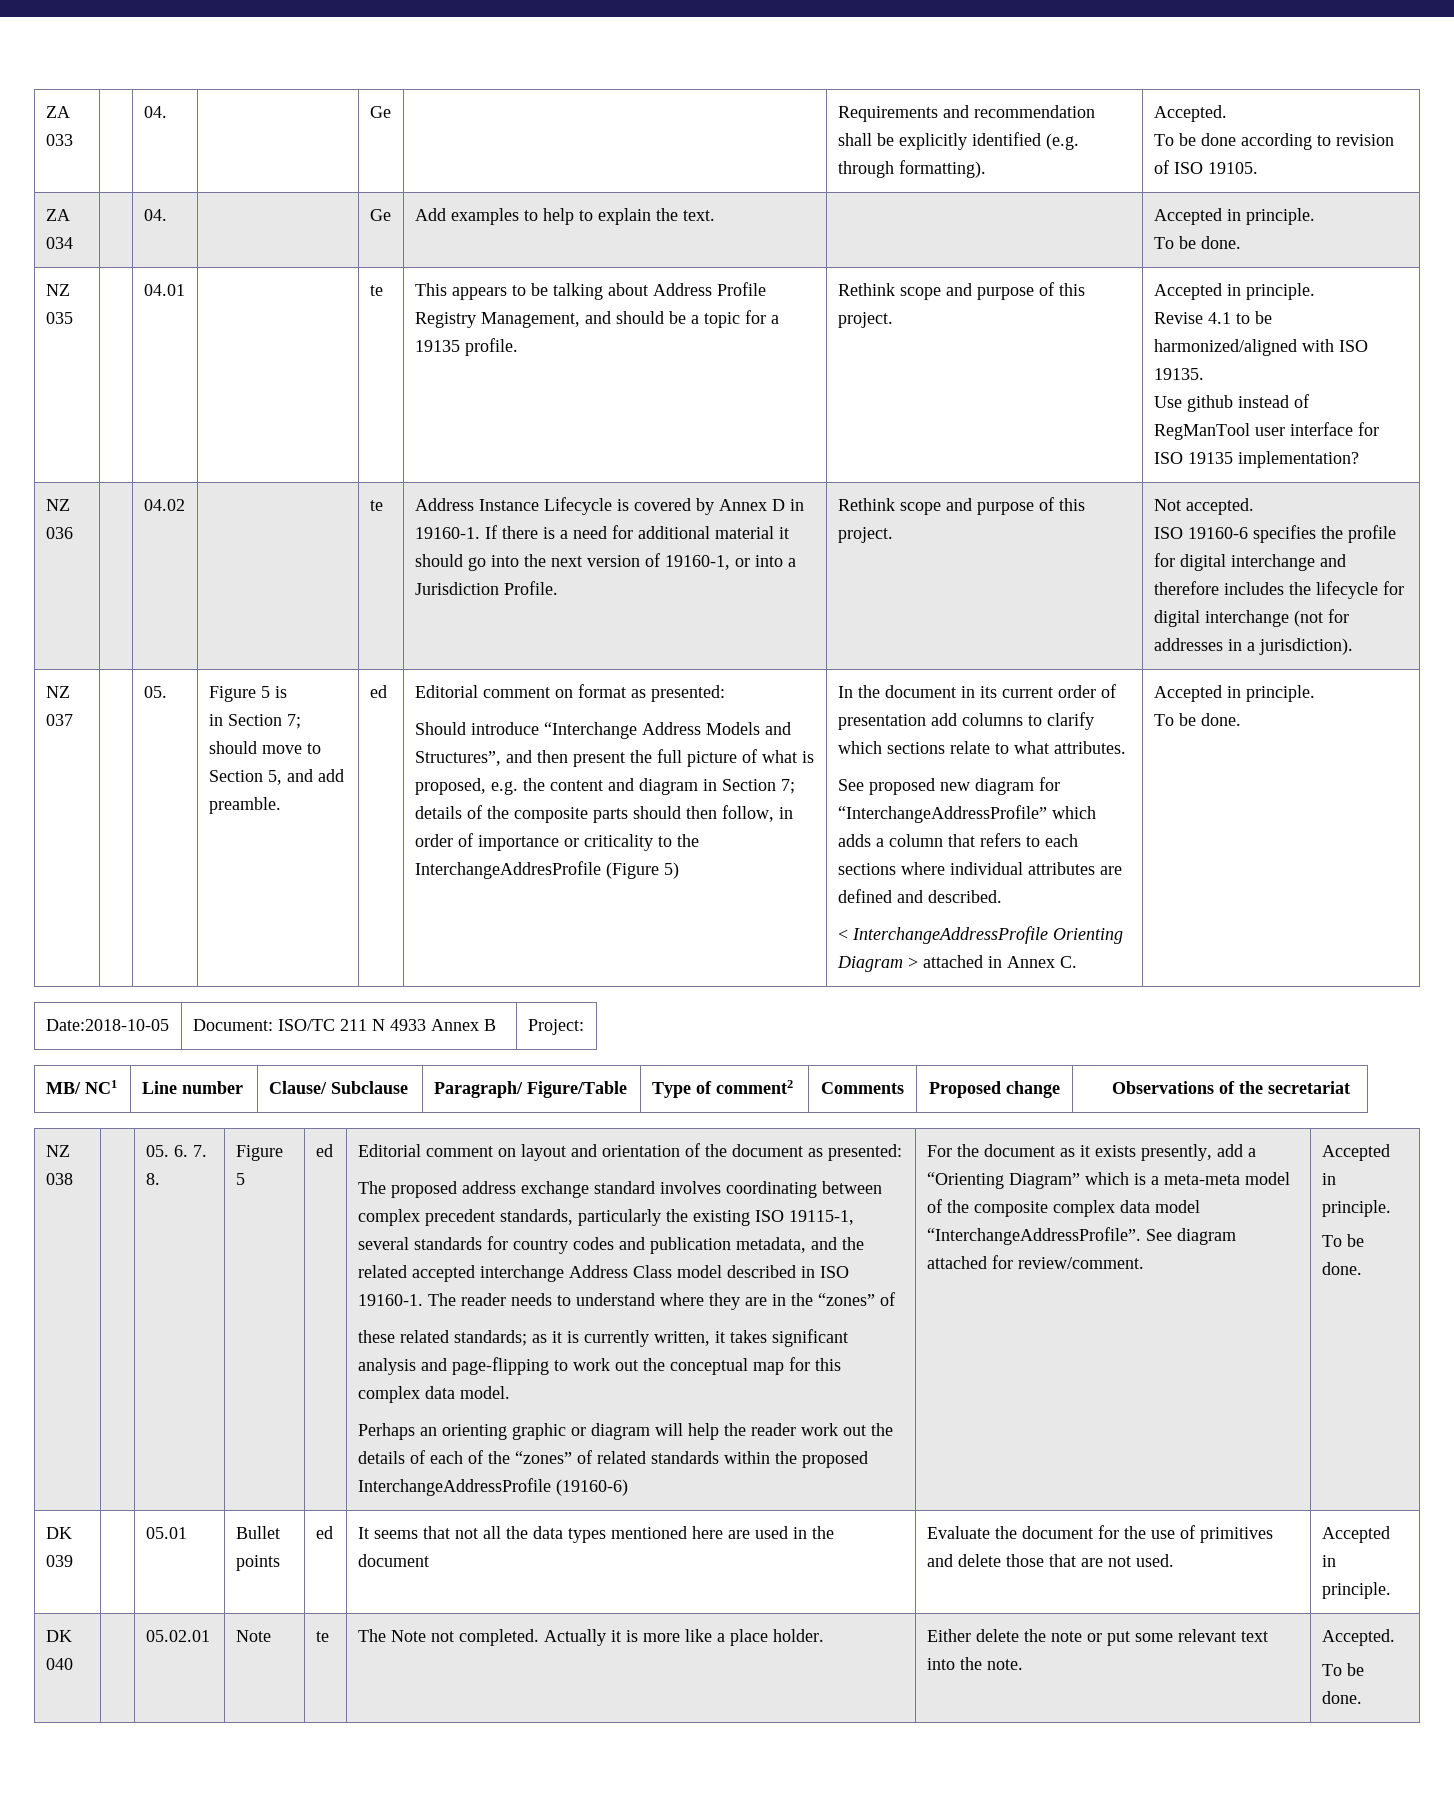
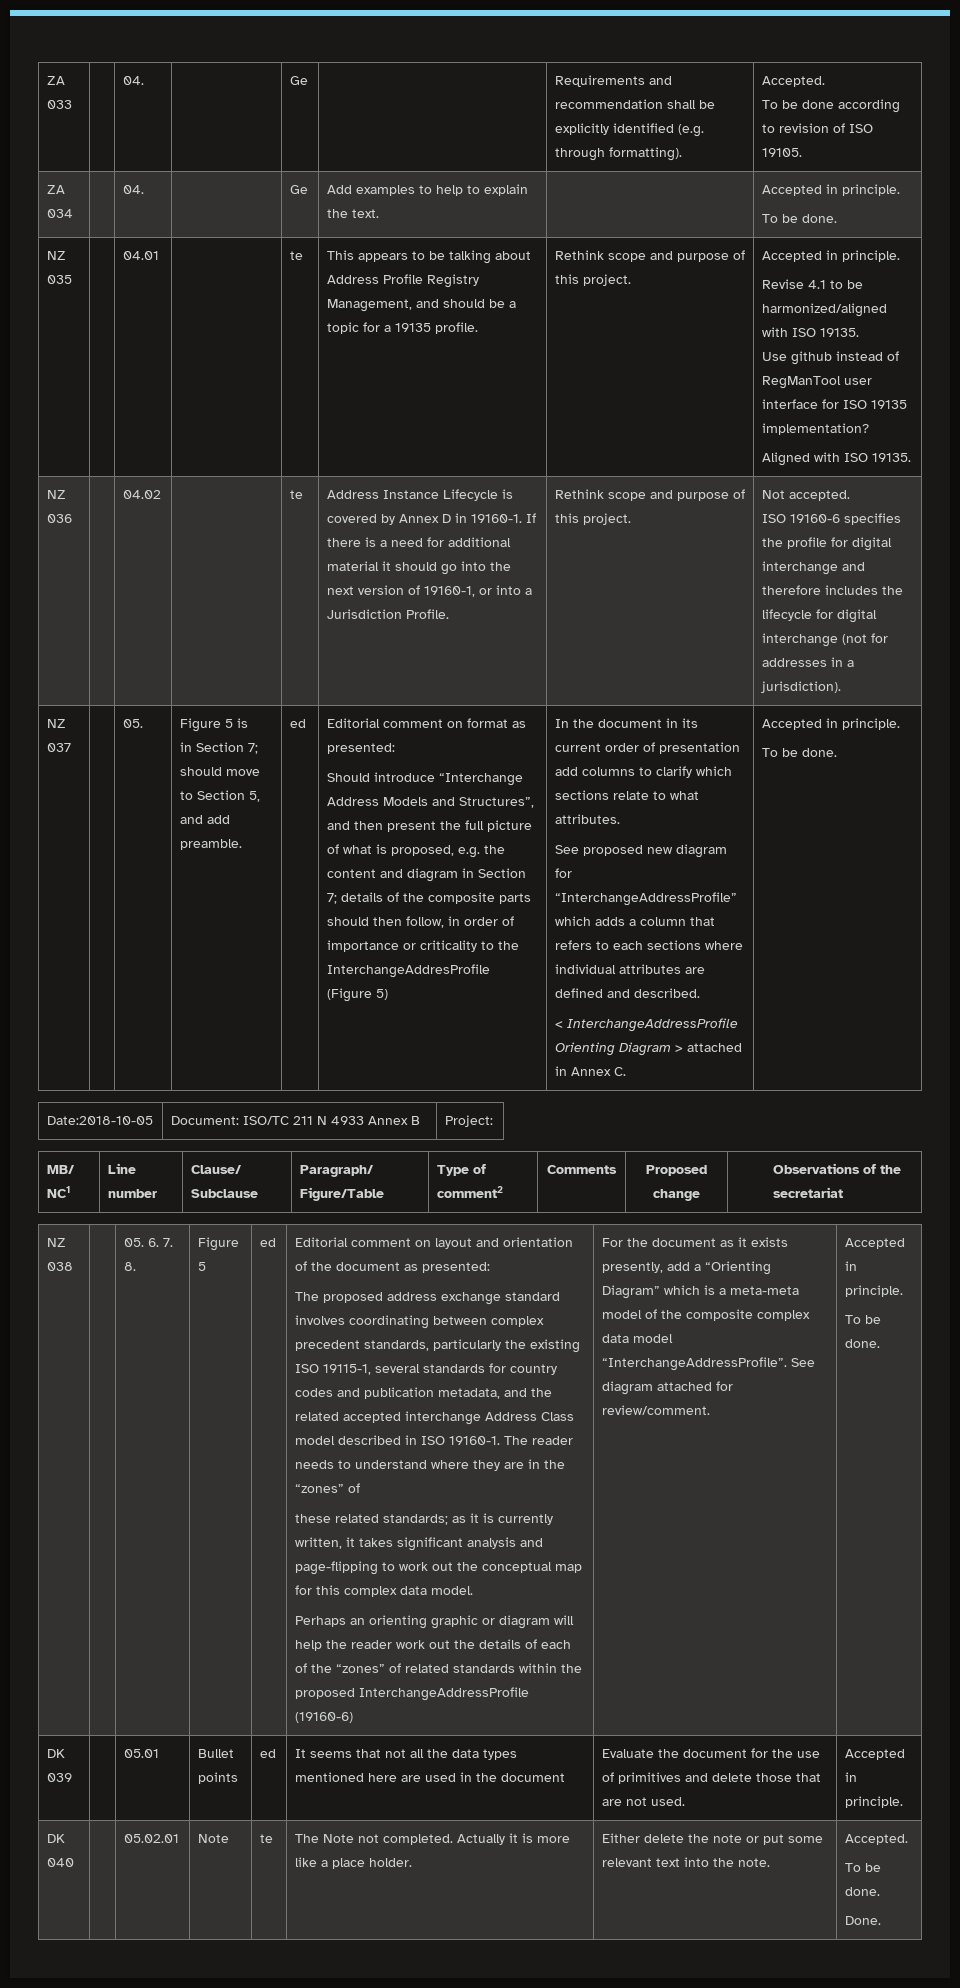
+ Aligned with ISO 19135.
  DK 040 | | 05.02.01 | Note | te | The Note not completed. Actually it is more like a place holder. | Either delete the note or put some relevant text into the note. | Accepted.
  To be done.
+ Done.

